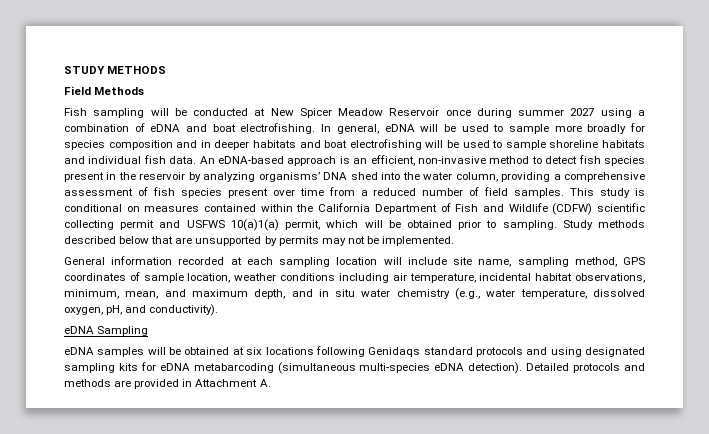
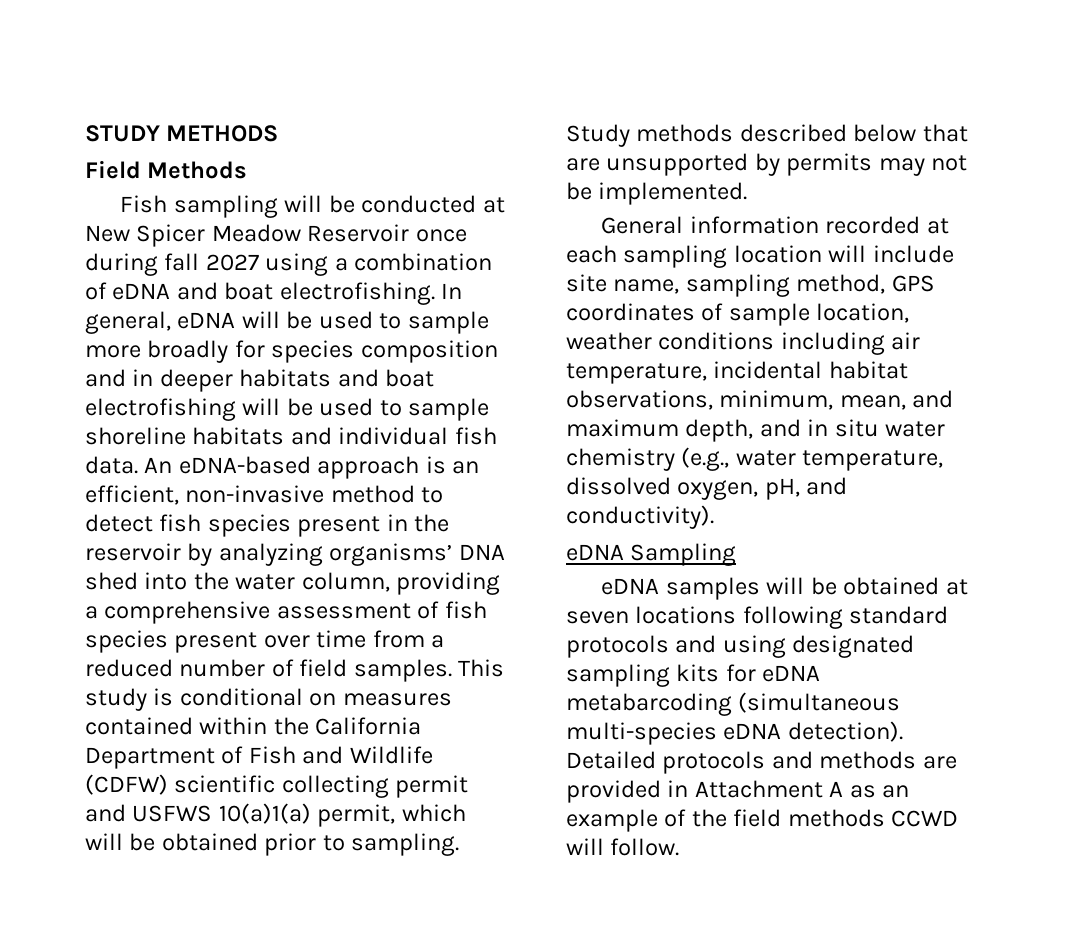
- Fish sampling will be conducted at New Spicer Meadow Reservoir once during summer 2027 using a combination of eDNA and boat electrofishing.
+ Fish sampling will be conducted at New Spicer Meadow Reservoir once during fall 2027 using a combination of eDNA and boat electrofishing.
- eDNA samples will be obtained at six locations following Genidaqs standard protocols and using designated sampling kits for eDNA metabarcoding (simultaneous multi-species eDNA detection).
+ eDNA samples will be obtained at seven locations following standard protocols and using designated sampling kits for eDNA metabarcoding (simultaneous multi-species eDNA detection).
- Detailed protocols and methods are provided in Attachment A.
+ Detailed protocols and methods are provided in Attachment A as an example of the field methods CCWD will follow.

